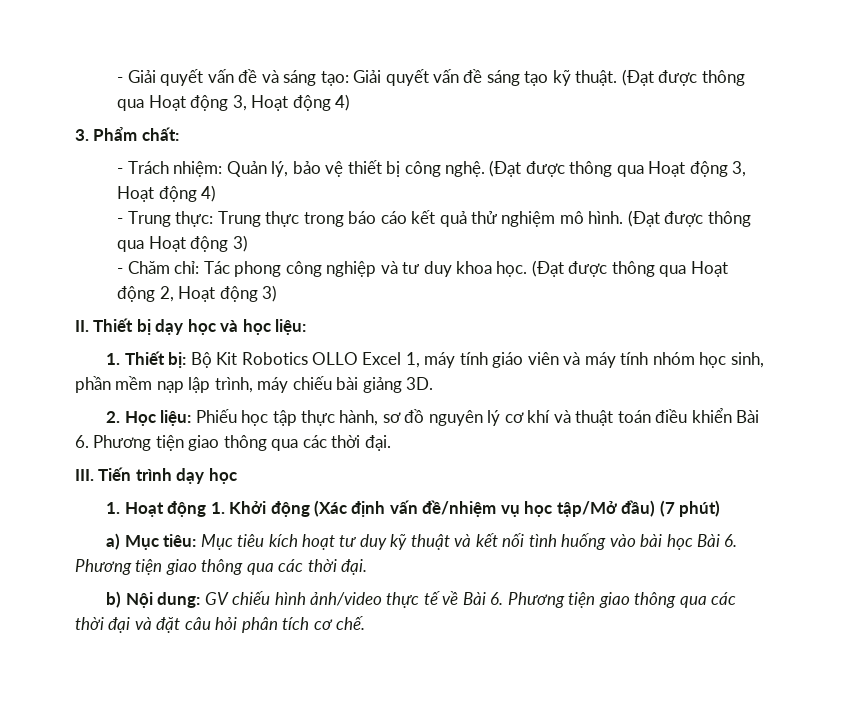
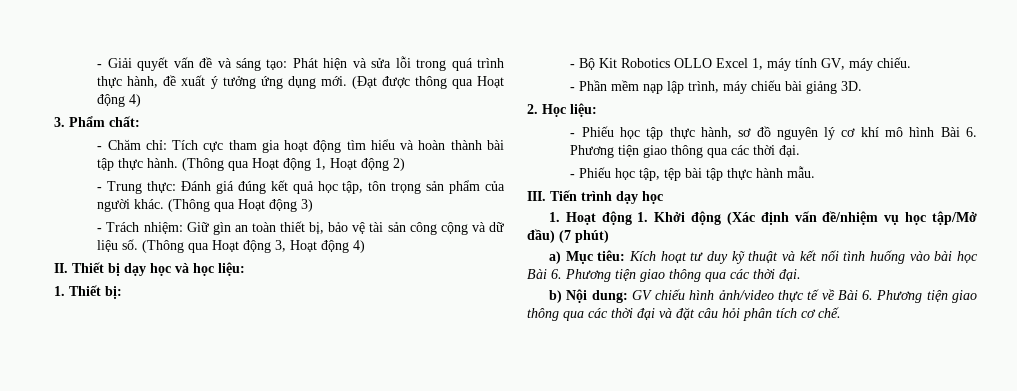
- - Giải quyết vấn đề và sáng tạo: Giải quyết vấn đề sáng tạo kỹ thuật. (Đạt được thông qua Hoạt động 3, Hoạt động 4)
+ - Giải quyết vấn đề và sáng tạo: Phát hiện và sửa lỗi trong quá trình thực hành, đề xuất ý tưởng ứng dụng mới. (Đạt được thông qua Hoạt động 4)
- - Trách nhiệm: Quản lý, bảo vệ thiết bị công nghệ. (Đạt được thông qua Hoạt động 3, Hoạt động 4)
- - Trung thực: Trung thực trong báo cáo kết quả thử nghiệm mô hình. (Đạt được thông qua Hoạt động 3)
- - Chăm chỉ: Tác phong công nghiệp và tư duy khoa học. (Đạt được thông qua Hoạt động 2, Hoạt động 3)
+ - Chăm chỉ: Tích cực tham gia hoạt động tìm hiểu và hoàn thành bài tập thực hành. (Thông qua Hoạt động 1, Hoạt động 2)
+ - Trung thực: Đánh giá đúng kết quả học tập, tôn trọng sản phẩm của người khác. (Thông qua Hoạt động 3)
+ - Trách nhiệm: Giữ gìn an toàn thiết bị, bảo vệ tài sản công cộng và dữ liệu số. (Thông qua Hoạt động 3, Hoạt động 4)
- 1. Thiết bị: Bộ Kit Robotics OLLO Excel 1, máy tính giáo viên và máy tính nhóm học sinh, phần mềm nạp lập trình, máy chiếu bài giảng 3D.
+ 1. Thiết bị:
+ - Bộ Kit Robotics OLLO Excel 1, máy tính GV, máy chiếu.
+ - Phần mềm nạp lập trình, máy chiếu bài giảng 3D.
- 2. Học liệu: Phiếu học tập thực hành, sơ đồ nguyên lý cơ khí và thuật toán điều khiển Bài 6. Phương tiện giao thông qua các thời đại.
+ 2. Học liệu:
+ - Phiếu học tập thực hành, sơ đồ nguyên lý cơ khí mô hình Bài 6. Phương tiện giao thông qua các thời đại.
+ - Phiếu học tập, tệp bài tập thực hành mẫu.
- a) Mục tiêu: Mục tiêu kích hoạt tư duy kỹ thuật và kết nối tình huống vào bài học Bài 6. Phương tiện giao thông qua các thời đại.
+ a) Mục tiêu: Kích hoạt tư duy kỹ thuật và kết nối tình huống vào bài học Bài 6. Phương tiện giao thông qua các thời đại.

